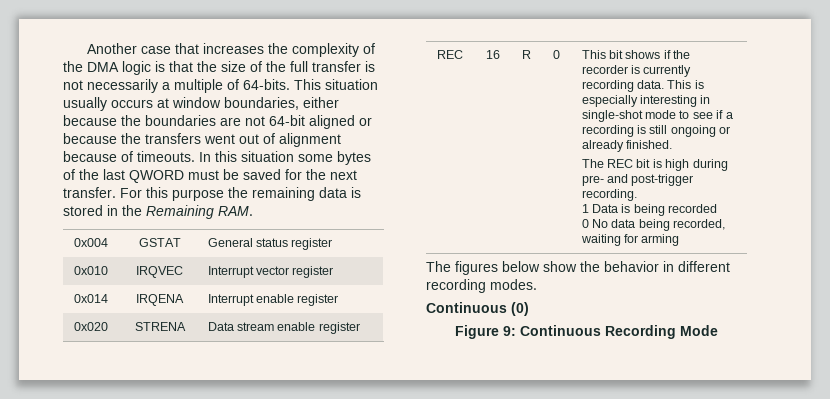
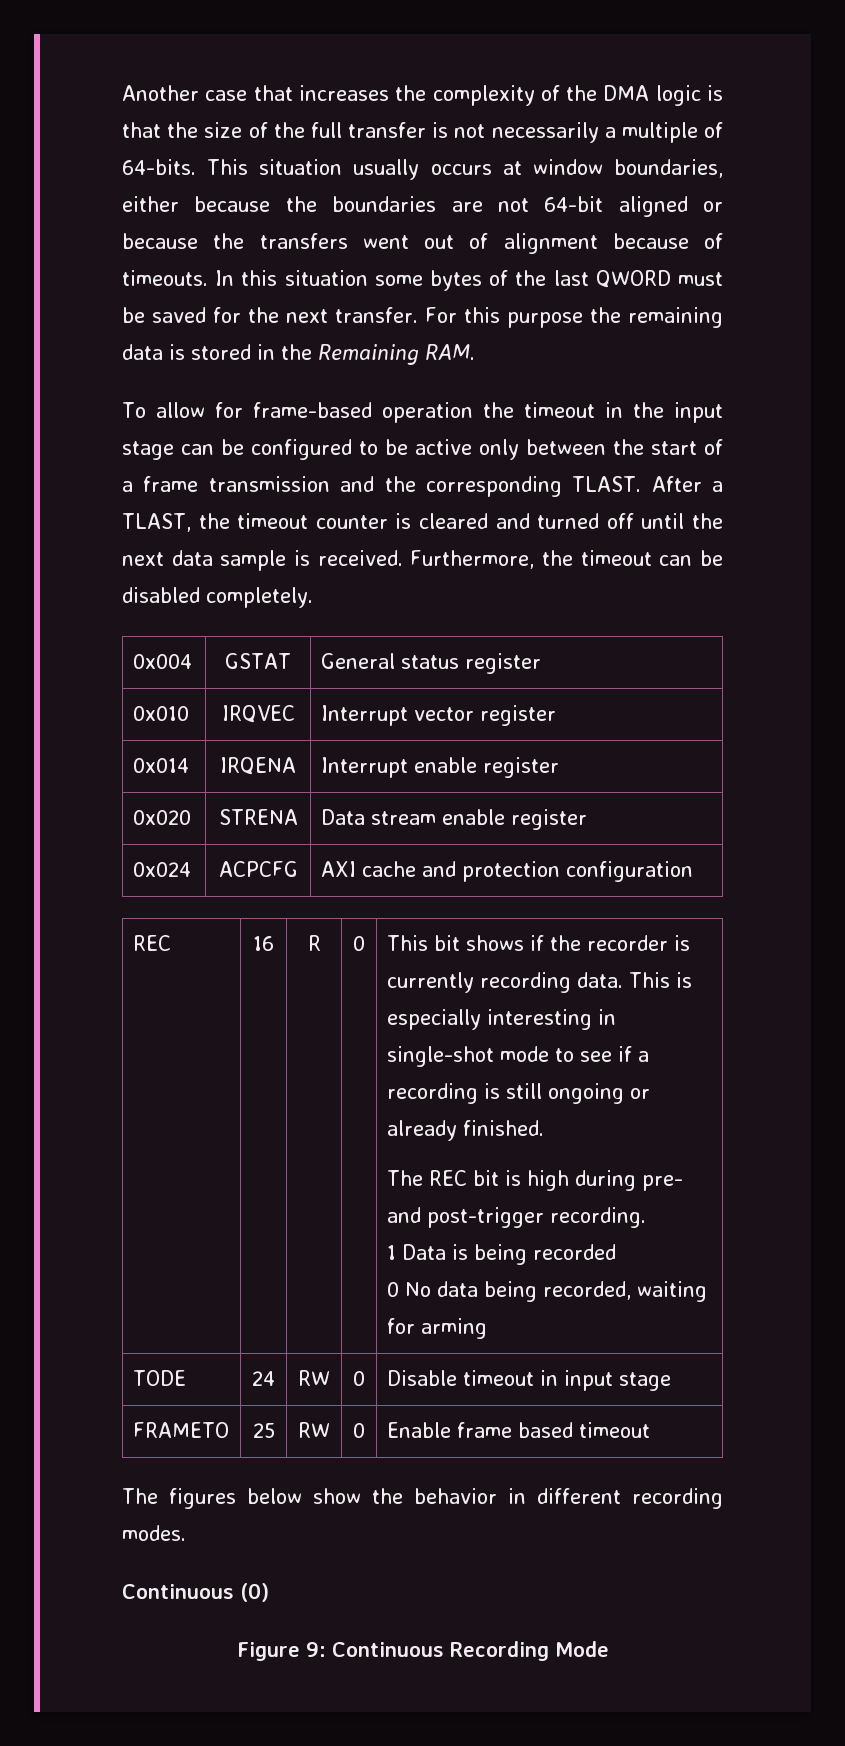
+ To allow for frame-based operation the timeout in the input stage can be configured to be active only between the start of a frame transmission and the corresponding TLAST. After a TLAST, the timeout counter is cleared and turned off until the next data sample is received. Furthermore, the timeout can be disabled completely.
+ 0x024 | ACPCFG | AXI cache and protection configuration
+ TODE | 24 | RW | 0 | Disable timeout in input stage
+ FRAMETO | 25 | RW | 0 | Enable frame based timeout

